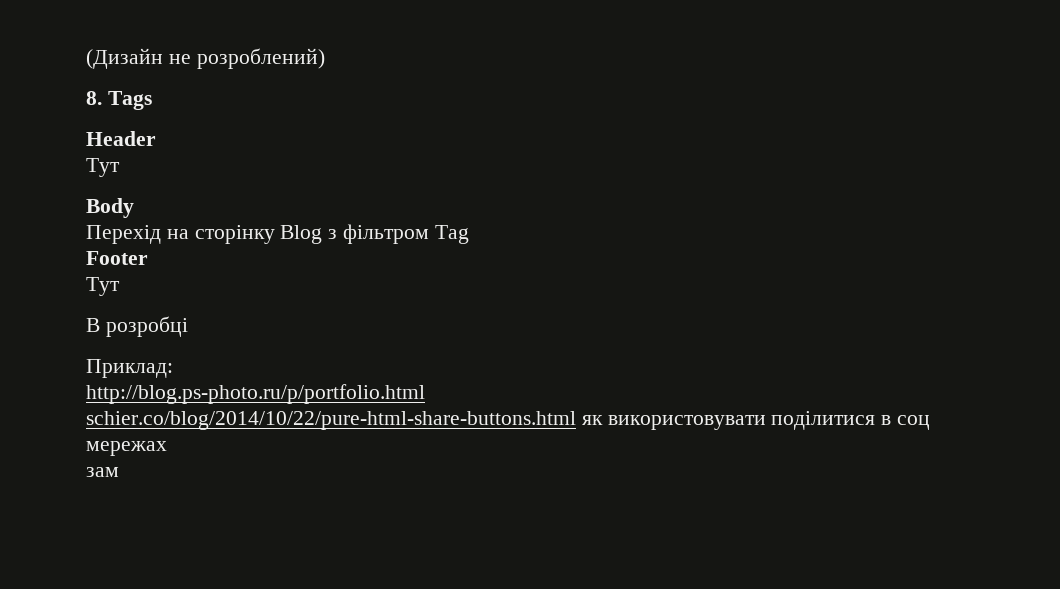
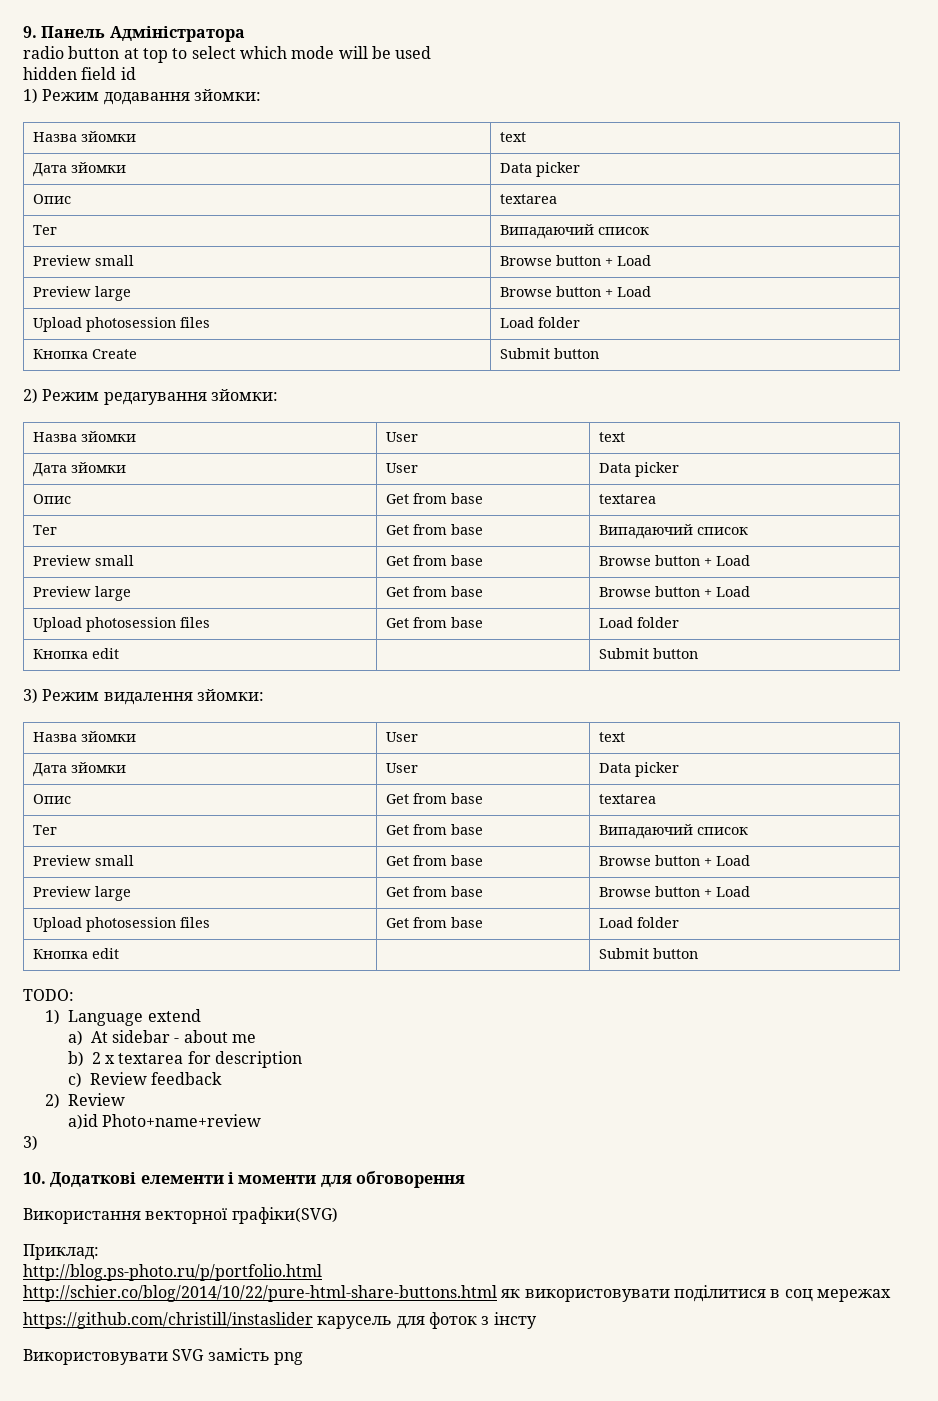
- (Дизайн не розроблений)
- 8. Tags
- Header
- Тут
- Body
- Перехід на сторінку Blog з фільтром Tag
- Footer
- Тут
- В розробці
+ 9. Панель Адміністратора
+ radio button at top to select which mode will be used
+ hidden field id
+ 1) Режим додавання зйомки:
+ Назва зйомки | text
+ Дата зйомки | Data picker
+ Опис | textarea
+ Тег | Випадаючий список
+ Preview small | Browse button + Load
+ Preview large | Browse button + Load
+ Upload photosession files | Load folder
+ Кнопка Create | Submit button
+ 2) Режим редагування зйомки:
+ Назва зйомки | User | text
+ Дата зйомки | User | Data picker
+ Опис | Get from base | textarea
+ Тег | Get from base | Випадаючий список
+ Preview small | Get from base | Browse button + Load
+ Preview large | Get from base | Browse button + Load
+ Upload photosession files | Get from base | Load folder
+ Кнопка edit | | Submit button
+ 3) Режим видалення зйомки:
+ Назва зйомки | User | text
+ Дата зйомки | User | Data picker
+ Опис | Get from base | textarea
+ Тег | Get from base | Випадаючий список
+ Preview small | Get from base | Browse button + Load
+ Preview large | Get from base | Browse button + Load
+ Upload photosession files | Get from base | Load folder
+ Кнопка edit | | Submit button
+ TODO:
+ 1) Language extend
+ a) At sidebar - about me
+ b) 2 x textarea for description
+ c) Review feedback
+ 2) Review
+ a)id Photo+name+review
+ 3)
+ 10. Додаткові елементи і моменти для обговорення
+ Використання векторної графіки(SVG)
- schier.co/blog/2014/10/22/pure-html-share-buttons.html як використовувати поділитися в соц мережах
+ http://schier.co/blog/2014/10/22/pure-html-share-buttons.html як використовувати поділитися в соц мережах
- зам
+ https://github.com/christill/instaslider карусель для фоток з інсту
+ Використовувати SVG замість png

